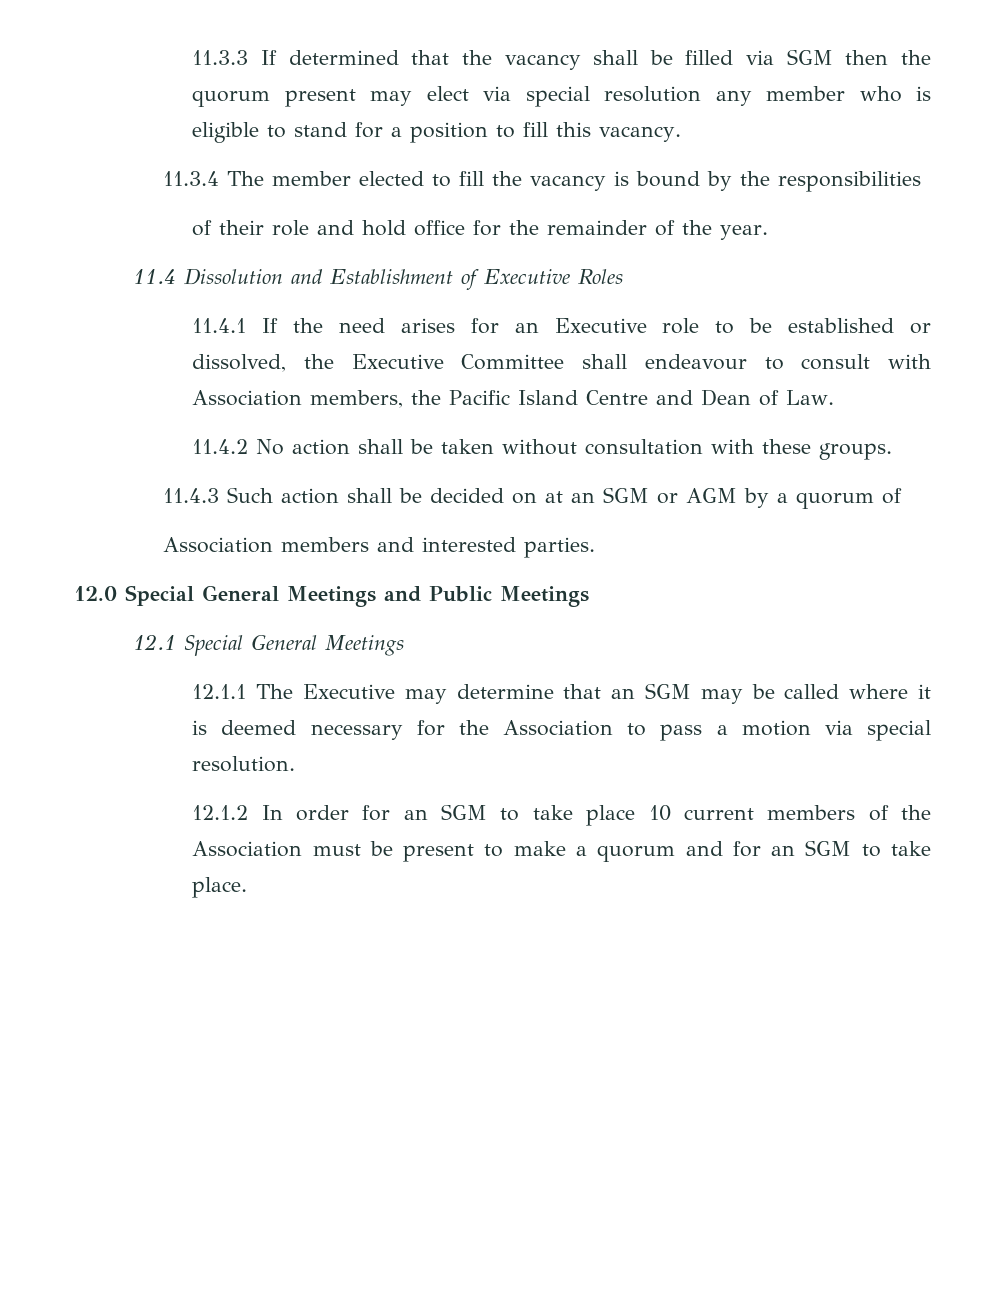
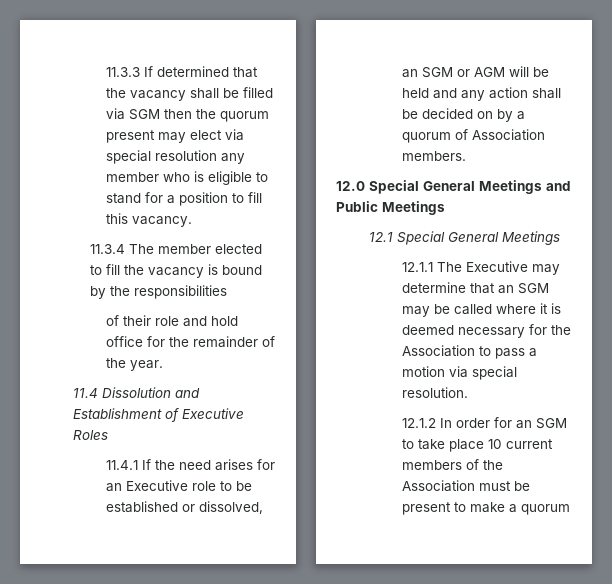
- 11.4.1 If the need arises for an Executive role to be established or dissolved, the Executive Committee shall endeavour to consult with Association members, the Pacific Island Centre and Dean of Law.
- 11.4.2 No action shall be taken without consultation with these groups.
- 11.4.3 Such action shall be decided on at an SGM or AGM by a quorum of
- Association members and interested parties.
+ 11.4.1 If the need arises for an Executive role to be established or dissolved, an SGM or AGM will be held and any action shall be decided on by a quorum of Association members.
- 12.1.2 In order for an SGM to take place 10 current members of the Association must be present to make a quorum and for an SGM to take place.
+ 12.1.2 In order for an SGM to take place 10 current members of the Association must be present to make a quorum

